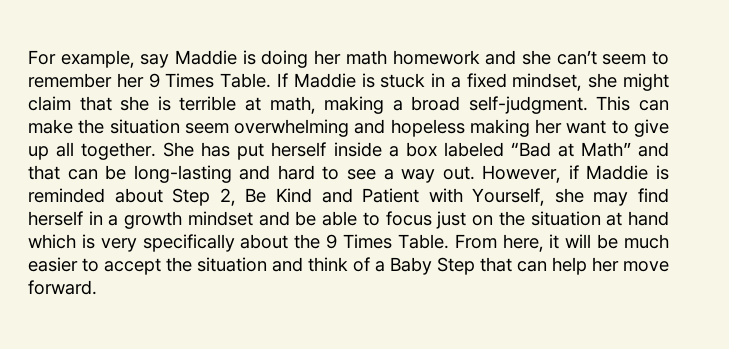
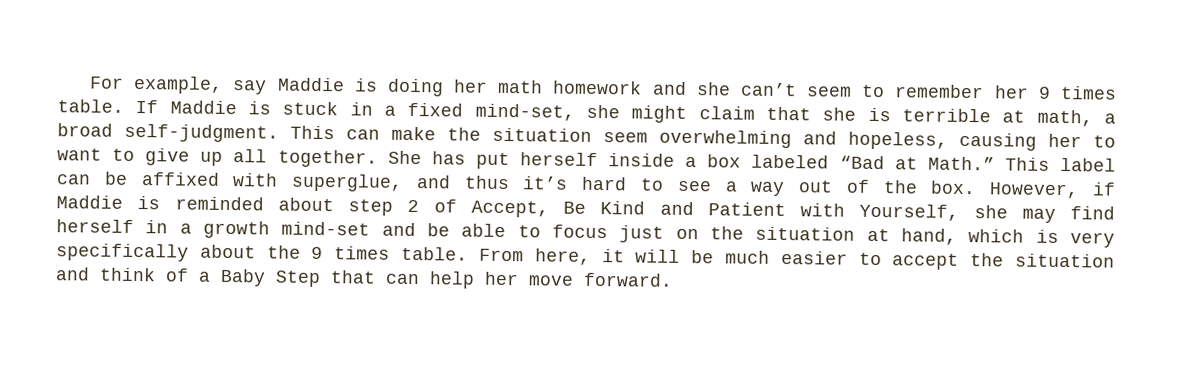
- For example, say Maddie is doing her math homework and she can’t seem to remember her 9 Times Table.
+ For example, say Maddie is doing her math homework and she can’t seem to remember her 9 times table.
- If Maddie is stuck in a fixed mindset, she might claim that she is terrible at math, making a broad self-judgment.
+ If Maddie is stuck in a fixed mind-set, she might claim that she is terrible at math, a broad self-judgment.
- This can make the situation seem overwhelming and hopeless making her want to give up all together.
+ This can make the situation seem overwhelming and hopeless, causing her to want to give up all together.
- She has put herself inside a box labeled “Bad at Math” and that can be long-lasting and hard to see a way out.
+ She has put herself inside a box labeled “Bad at Math.” This label can be affixed with superglue, and thus it’s hard to see a way out of the box.
- However, if Maddie is reminded about Step 2, Be Kind and Patient with Yourself, she may find herself in a growth mindset and be able to focus just on the situation at hand which is very specifically about the 9 Times Table.
+ However, if Maddie is reminded about step 2 of Accept, Be Kind and Patient with Yourself, she may find herself in a growth mind-set and be able to focus just on the situation at hand, which is very specifically about the 9 times table.

